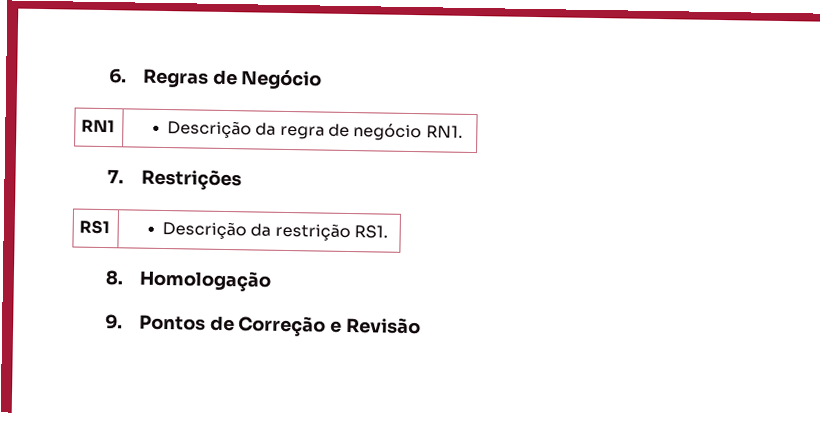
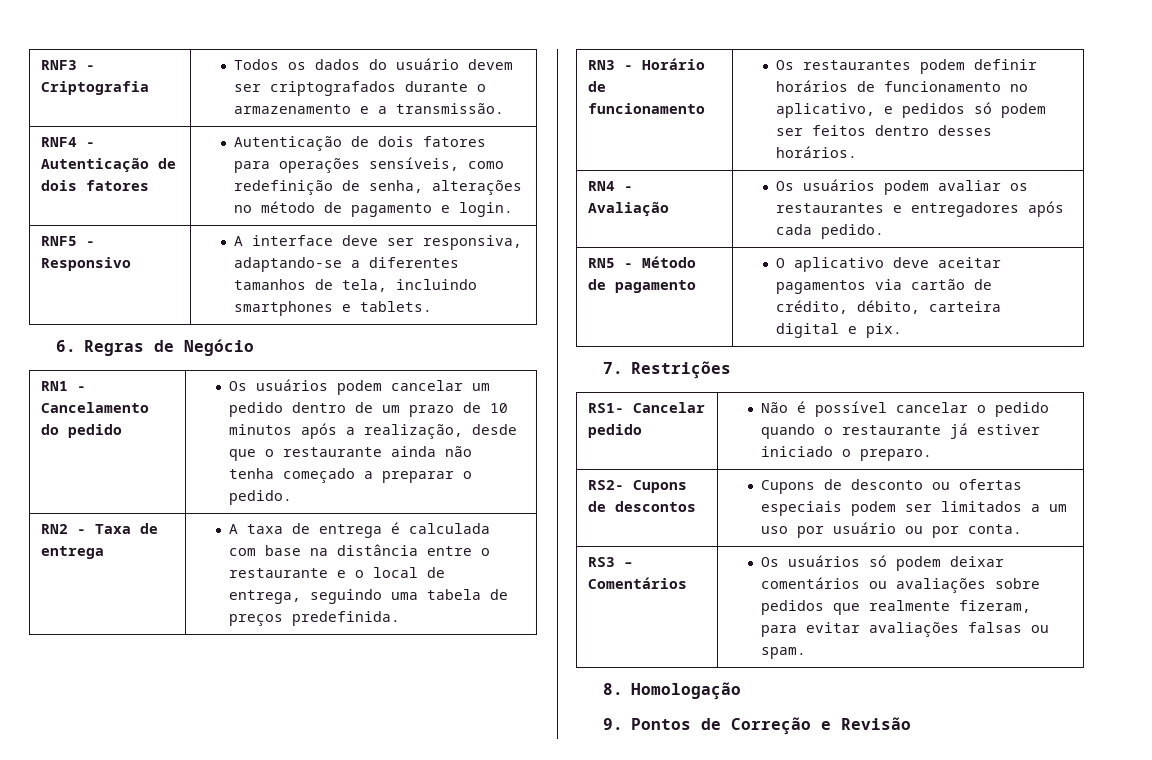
+ RNF3 - Criptografia | Todos os dados do usuário devem ser criptografados durante o armazenamento e a transmissão.
+ RNF4 - Autenticação de dois fatores | Autenticação de dois fatores para operações sensíveis, como redefinição de senha, alterações no método de pagamento e login.
+ RNF5 - Responsivo | A interface deve ser responsiva, adaptando-se a diferentes tamanhos de tela, incluindo smartphones e tablets.
- RN1 | Descrição da regra de negócio RN1.
+ RN1 - Cancelamento do pedido | Os usuários podem cancelar um pedido dentro de um prazo de 10 minutos após a realização, desde que o restaurante ainda não tenha começado a preparar o pedido.
+ RN2 - Taxa de entrega | A taxa de entrega é calculada com base na distância entre o restaurante e o local de entrega, seguindo uma tabela de preços predefinida.
+ RN3 - Horário de funcionamento | Os restaurantes podem definir horários de funcionamento no aplicativo, e pedidos só podem ser feitos dentro desses horários.
+ RN4 - Avaliação | Os usuários podem avaliar os restaurantes e entregadores após cada pedido.
+ RN5 - Método de pagamento | O aplicativo deve aceitar pagamentos via cartão de crédito, débito, carteira digital e pix.
  7. Restrições
- RS1 | Descrição da restrição RS1.
+ RS1- Cancelar pedido | Não é possível cancelar o pedido quando o restaurante já estiver iniciado o preparo.
+ RS2- Cupons de descontos | Cupons de desconto ou ofertas especiais podem ser limitados a um uso por usuário ou por conta.
+ RS3 – Comentários | Os usuários só podem deixar comentários ou avaliações sobre pedidos que realmente fizeram, para evitar avaliações falsas ou spam.

